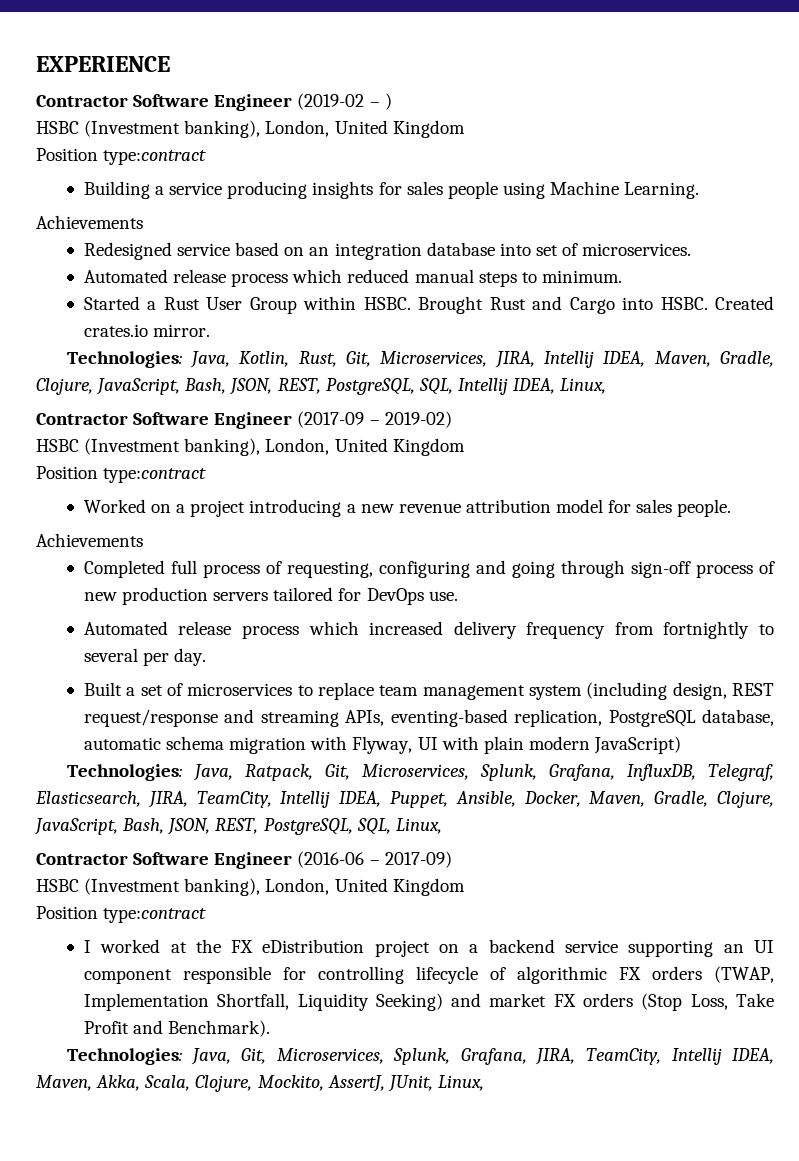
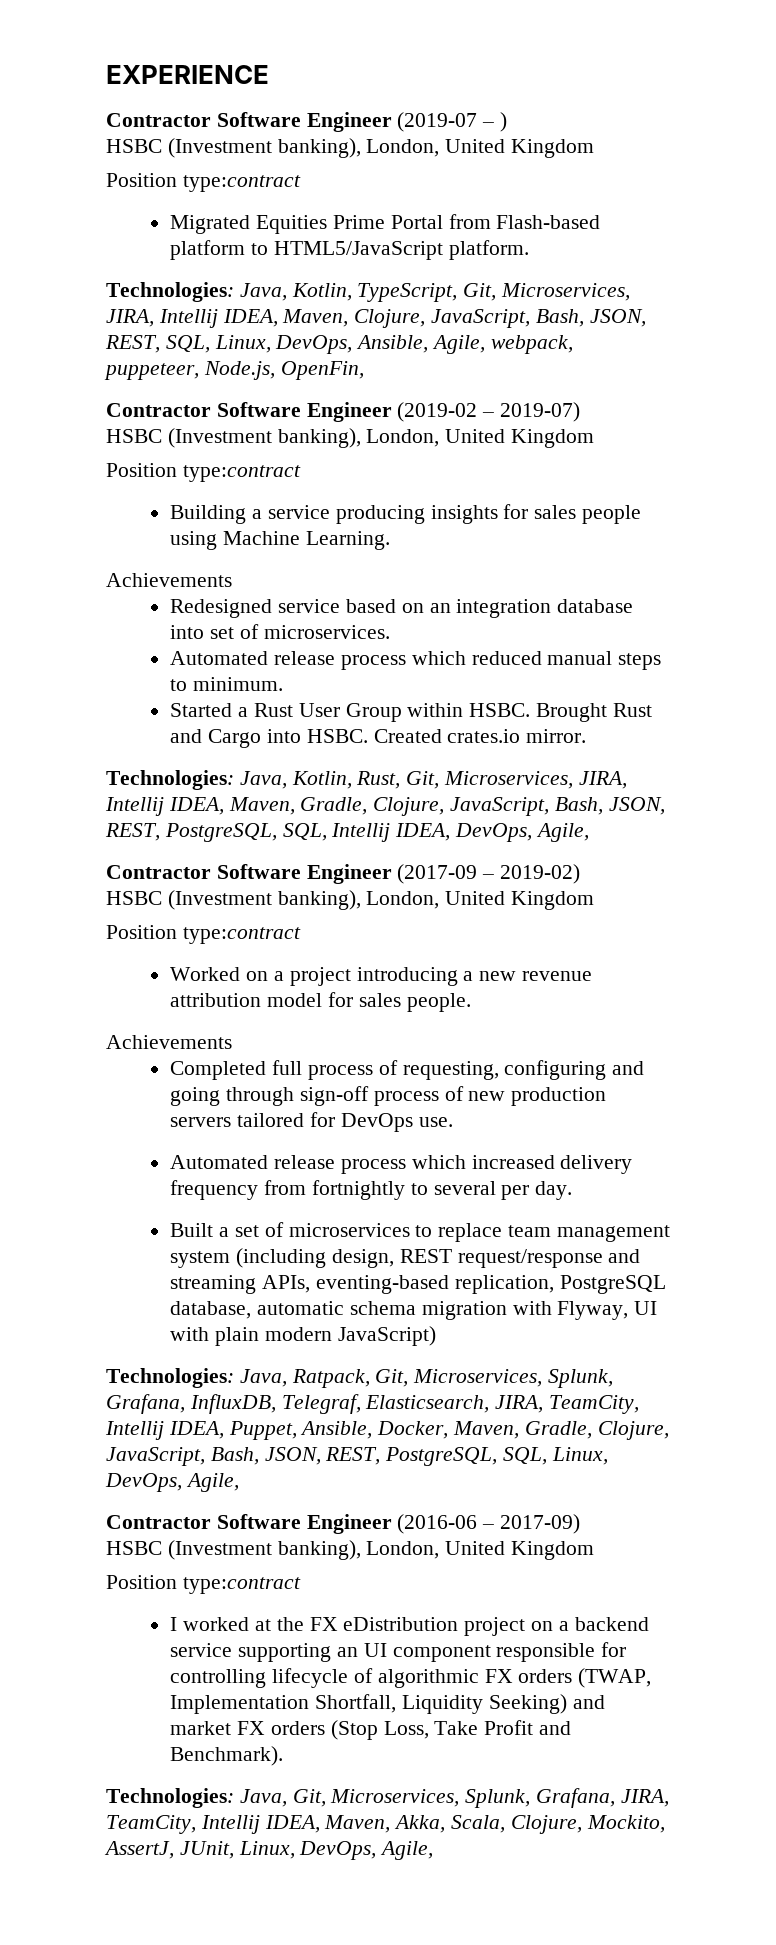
+ Contractor Software Engineer (2019-07 – )
+ HSBC (Investment banking), London, United Kingdom
+ Position type:contract
+ Migrated Equities Prime Portal from Flash-based platform to HTML5/JavaScript platform.
+ Technologies: Java, Kotlin, TypeScript, Git, Microservices, JIRA, Intellij IDEA, Maven, Clojure, JavaScript, Bash, JSON, REST, SQL, Linux, DevOps, Ansible, Agile, webpack, puppeteer, Node.js, OpenFin,
- Contractor Software Engineer (2019-02 – )
+ Contractor Software Engineer (2019-02 – 2019-07)
- Technologies: Java, Kotlin, Rust, Git, Microservices, JIRA, Intellij IDEA, Maven, Gradle, Clojure, JavaScript, Bash, JSON, REST, PostgreSQL, SQL, Intellij IDEA, Linux,
+ Technologies: Java, Kotlin, Rust, Git, Microservices, JIRA, Intellij IDEA, Maven, Gradle, Clojure, JavaScript, Bash, JSON, REST, PostgreSQL, SQL, Intellij IDEA, DevOps, Agile,
- Technologies: Java, Ratpack, Git, Microservices, Splunk, Grafana, InfluxDB, Telegraf, Elasticsearch, JIRA, TeamCity, Intellij IDEA, Puppet, Ansible, Docker, Maven, Gradle, Clojure, JavaScript, Bash, JSON, REST, PostgreSQL, SQL, Linux,
+ Technologies: Java, Ratpack, Git, Microservices, Splunk, Grafana, InfluxDB, Telegraf, Elasticsearch, JIRA, TeamCity, Intellij IDEA, Puppet, Ansible, Docker, Maven, Gradle, Clojure, JavaScript, Bash, JSON, REST, PostgreSQL, SQL, Linux, DevOps, Agile,
- Technologies: Java, Git, Microservices, Splunk, Grafana, JIRA, TeamCity, Intellij IDEA, Maven, Akka, Scala, Clojure, Mockito, AssertJ, JUnit, Linux,
+ Technologies: Java, Git, Microservices, Splunk, Grafana, JIRA, TeamCity, Intellij IDEA, Maven, Akka, Scala, Clojure, Mockito, AssertJ, JUnit, Linux, DevOps, Agile,

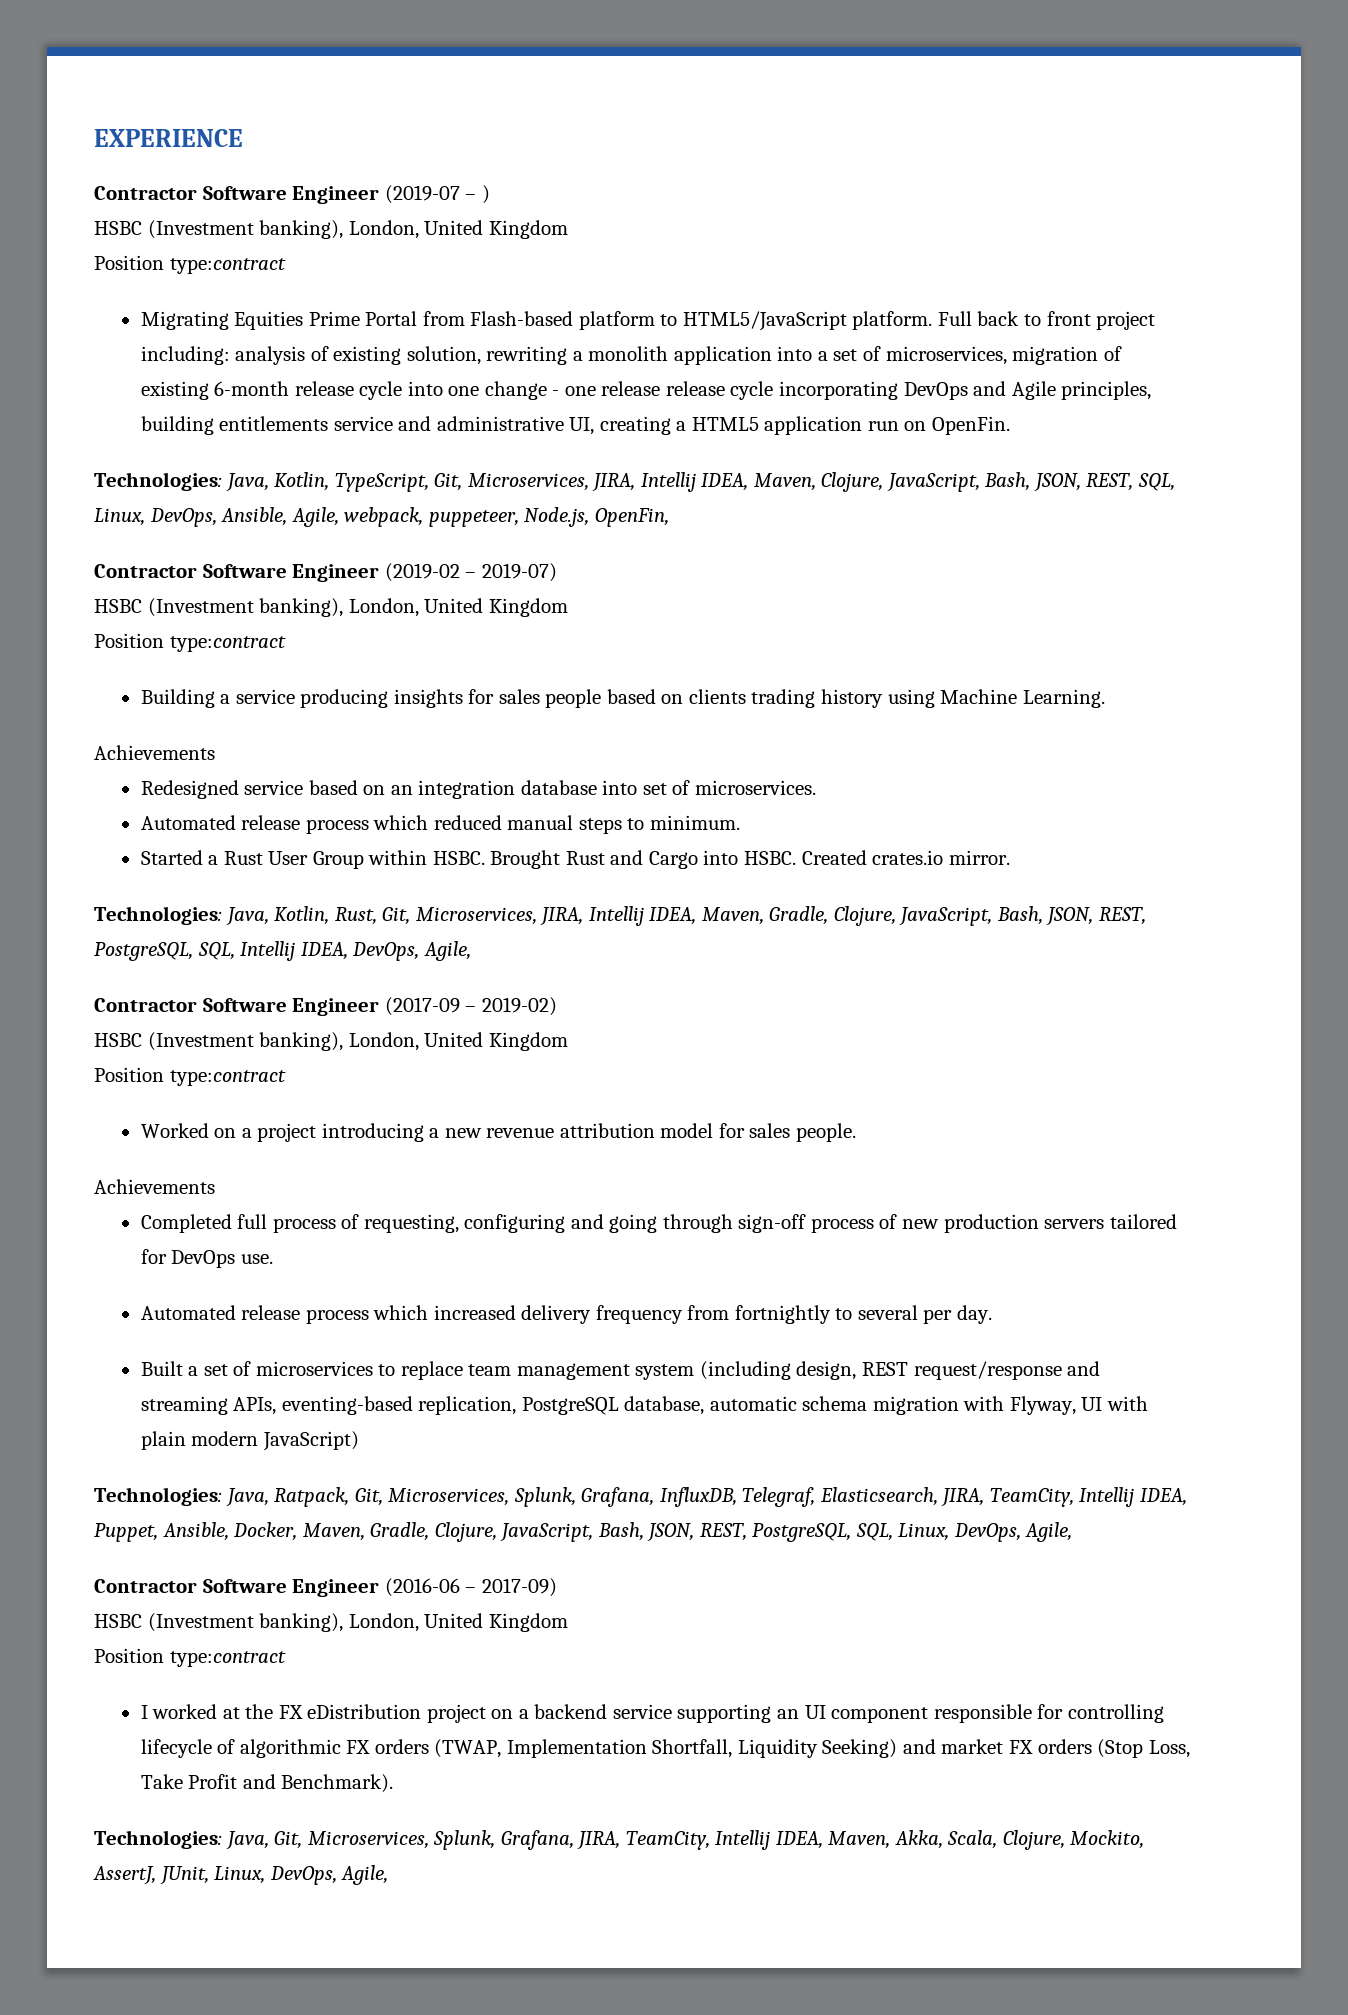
- Migrated Equities Prime Portal from Flash-based platform to HTML5/JavaScript platform.
+ Migrating Equities Prime Portal from Flash-based platform to HTML5/JavaScript platform. Full back to front project including: analysis of existing solution, rewriting a monolith application into a set of microservices, migration of existing 6-month release cycle into one change - one release release cycle incorporating DevOps and Agile principles, building entitlements service and administrative UI, creating a HTML5 application run on OpenFin.
- Building a service producing insights for sales people using Machine Learning.
+ Building a service producing insights for sales people based on clients trading history using Machine Learning.

